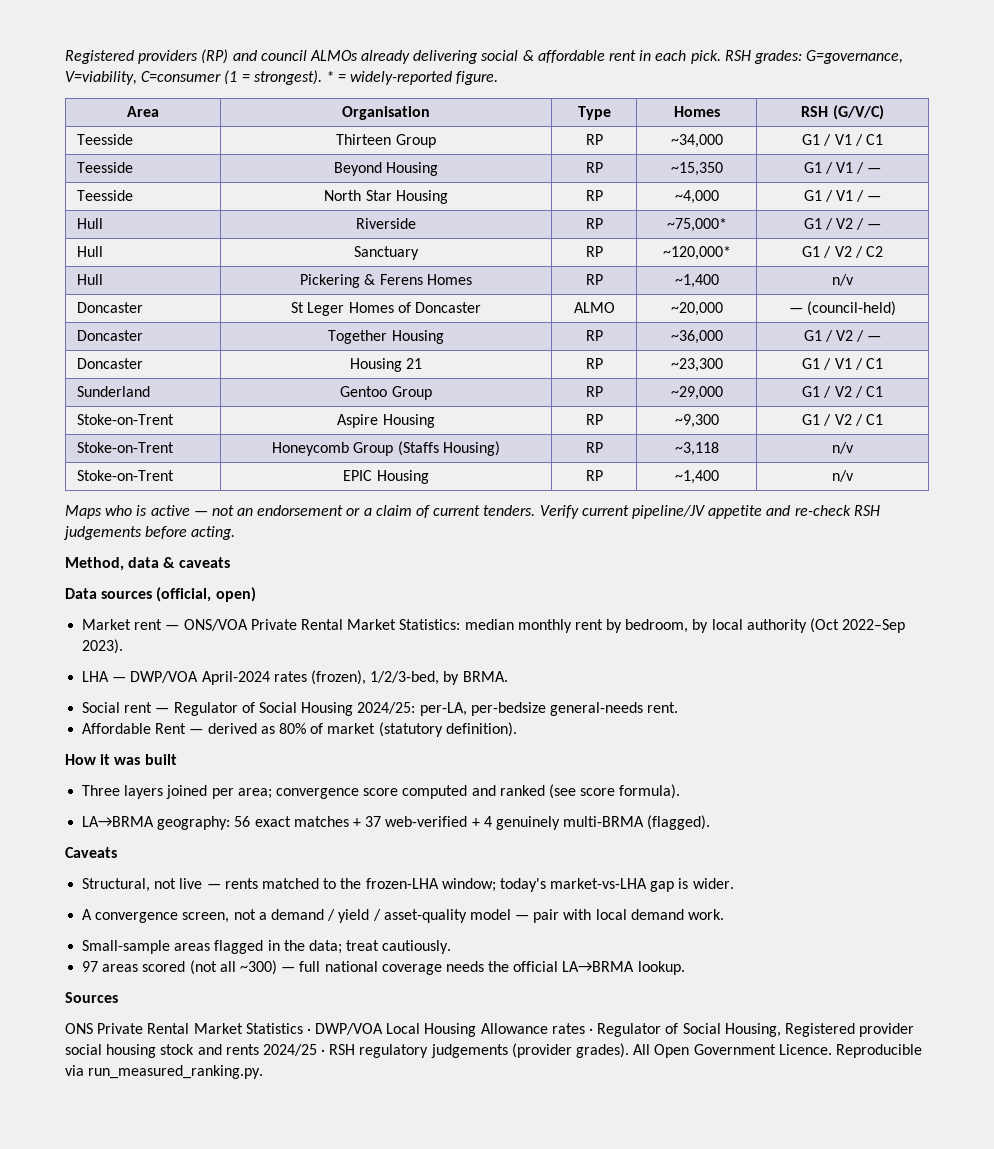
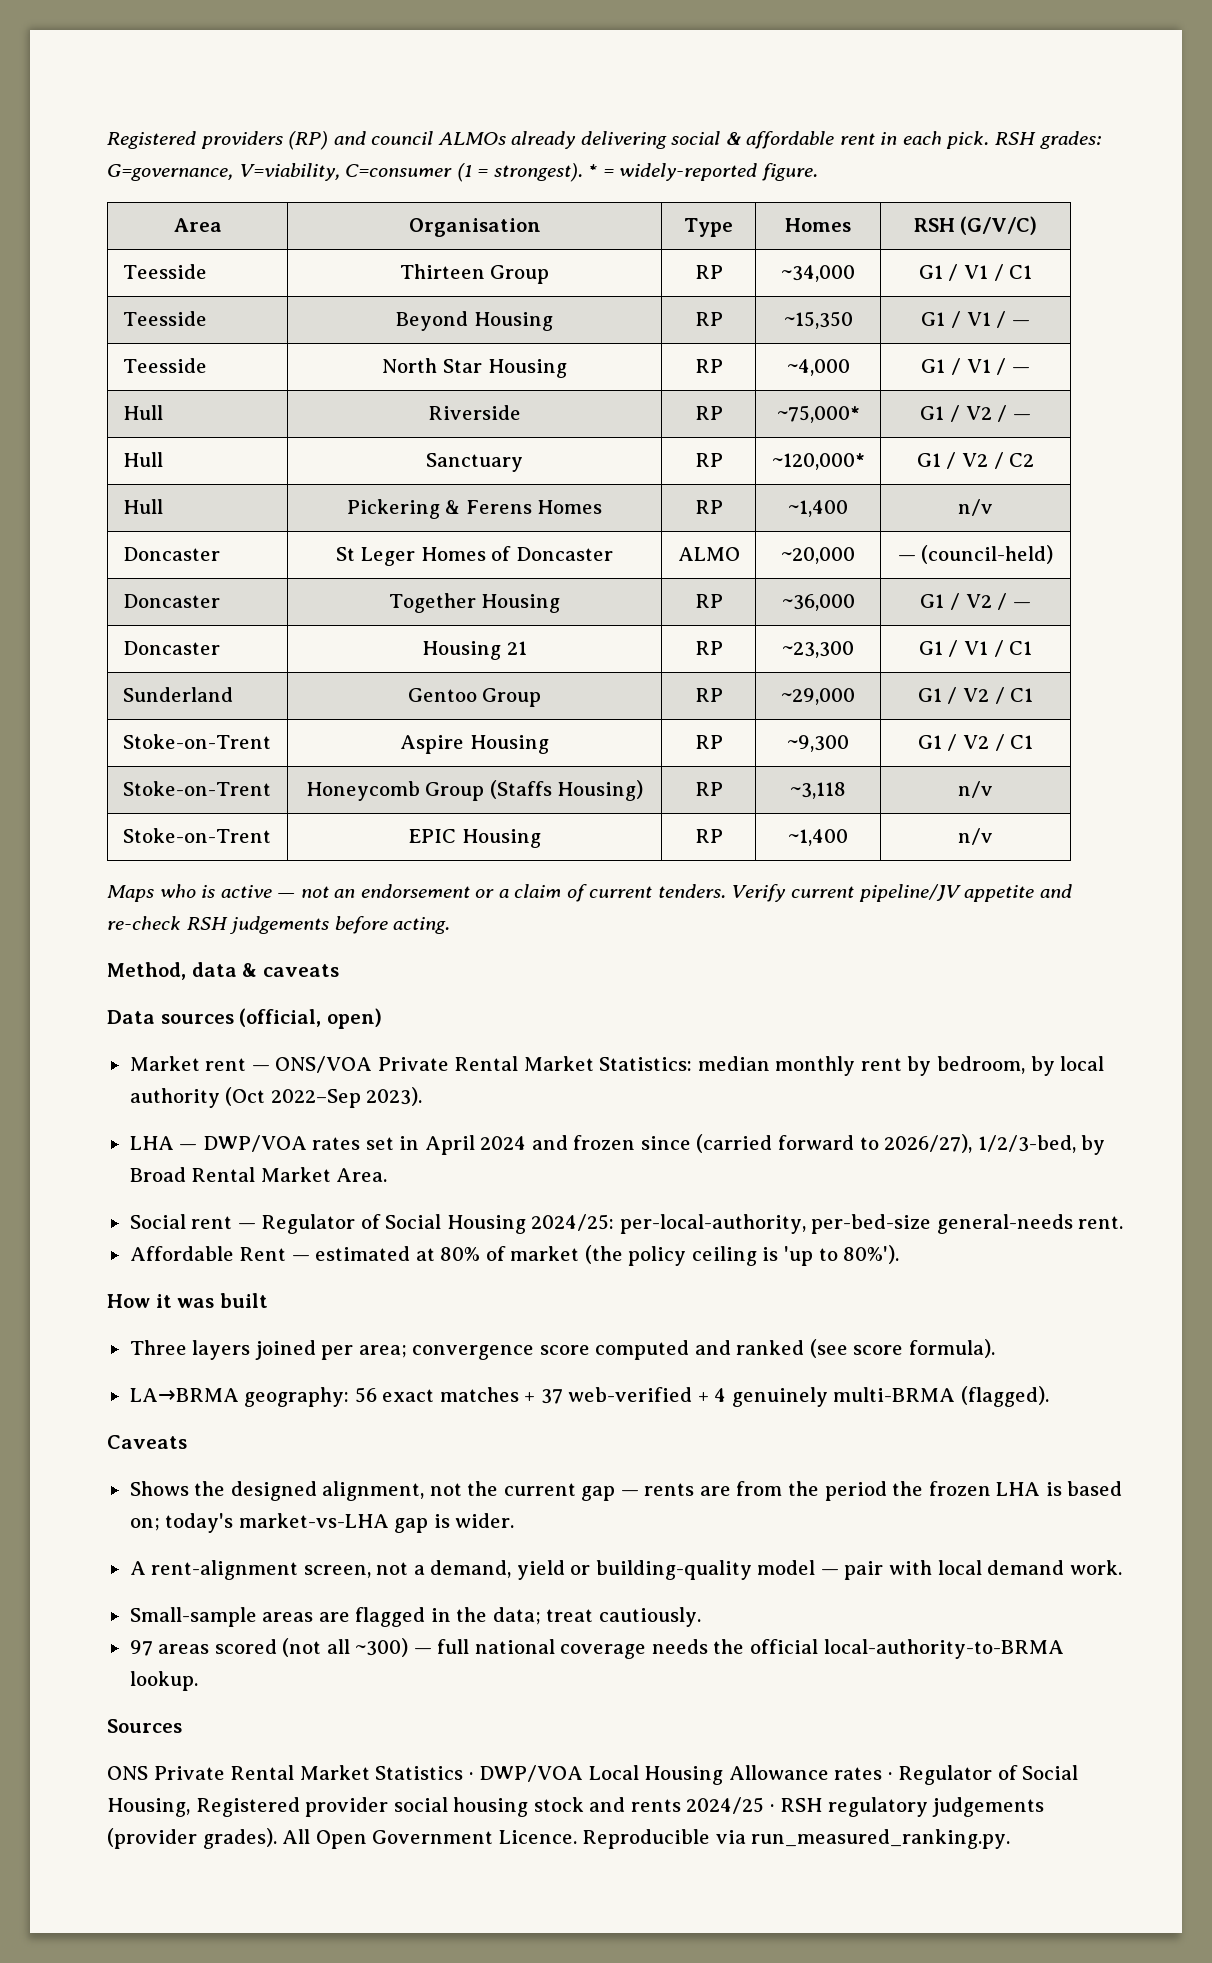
- LHA — DWP/VOA April-2024 rates (frozen), 1/2/3-bed, by BRMA.
+ LHA — DWP/VOA rates set in April 2024 and frozen since (carried forward to 2026/27), 1/2/3-bed, by Broad Rental Market Area.
- Social rent — Regulator of Social Housing 2024/25: per-LA, per-bedsize general-needs rent.
+ Social rent — Regulator of Social Housing 2024/25: per-local-authority, per-bed-size general-needs rent.
- Affordable Rent — derived as 80% of market (statutory definition).
+ Affordable Rent — estimated at 80% of market (the policy ceiling is 'up to 80%').
- Structural, not live — rents matched to the frozen-LHA window; today's market-vs-LHA gap is wider.
+ Shows the designed alignment, not the current gap — rents are from the period the frozen LHA is based on; today's market-vs-LHA gap is wider.
- A convergence screen, not a demand / yield / asset-quality model — pair with local demand work.
+ A rent-alignment screen, not a demand, yield or building-quality model — pair with local demand work.
- Small-sample areas flagged in the data; treat cautiously.
+ Small-sample areas are flagged in the data; treat cautiously.
- 97 areas scored (not all ~300) — full national coverage needs the official LA→BRMA lookup.
+ 97 areas scored (not all ~300) — full national coverage needs the official local-authority-to-BRMA lookup.

